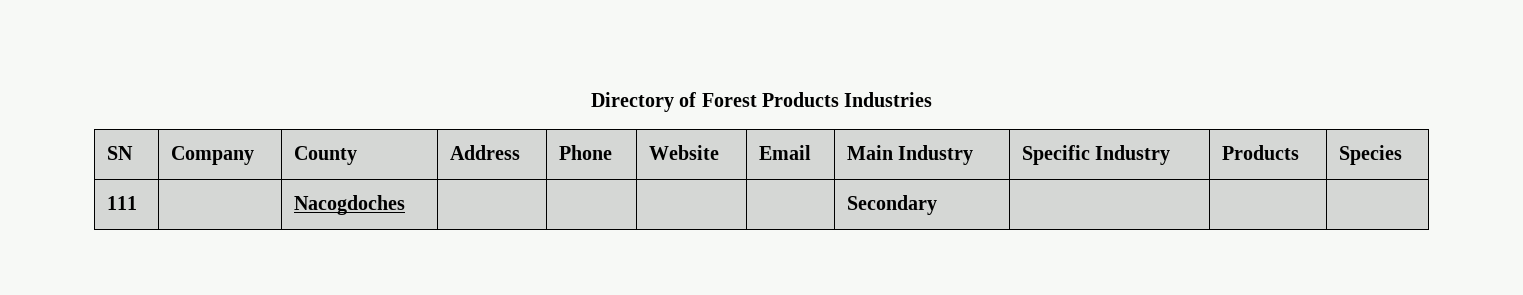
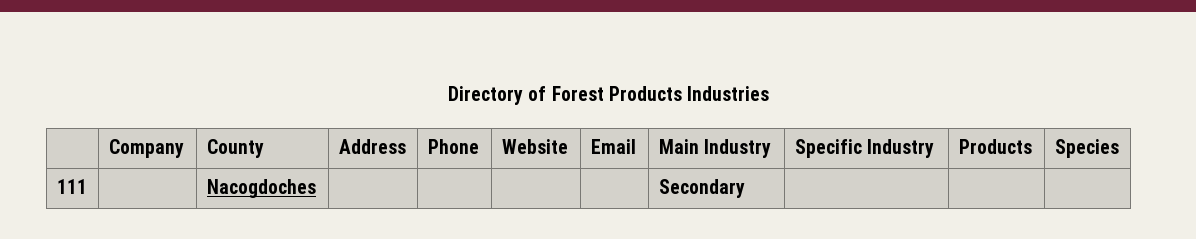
- SN | Company | County | Address | Phone | Website | Email | Main Industry | Specific Industry | Products | Species
+ | Company | County | Address | Phone | Website | Email | Main Industry | Specific Industry | Products | Species

